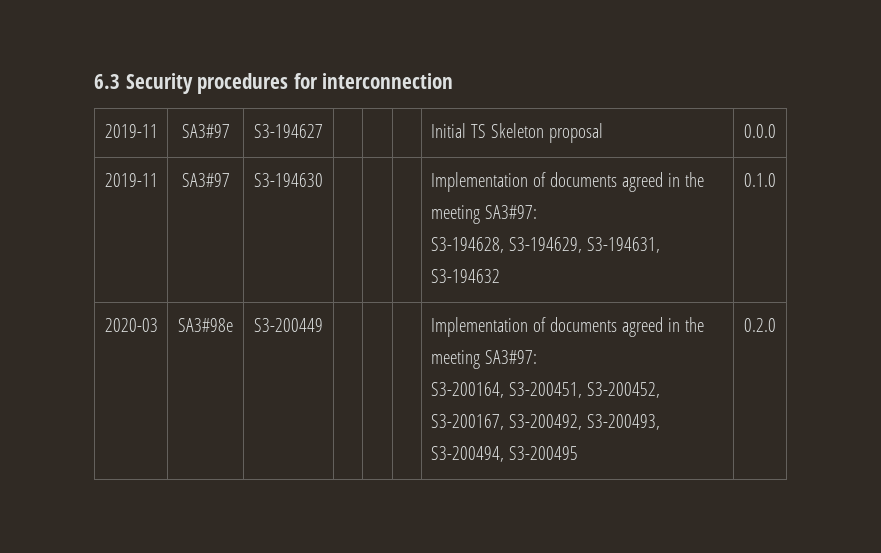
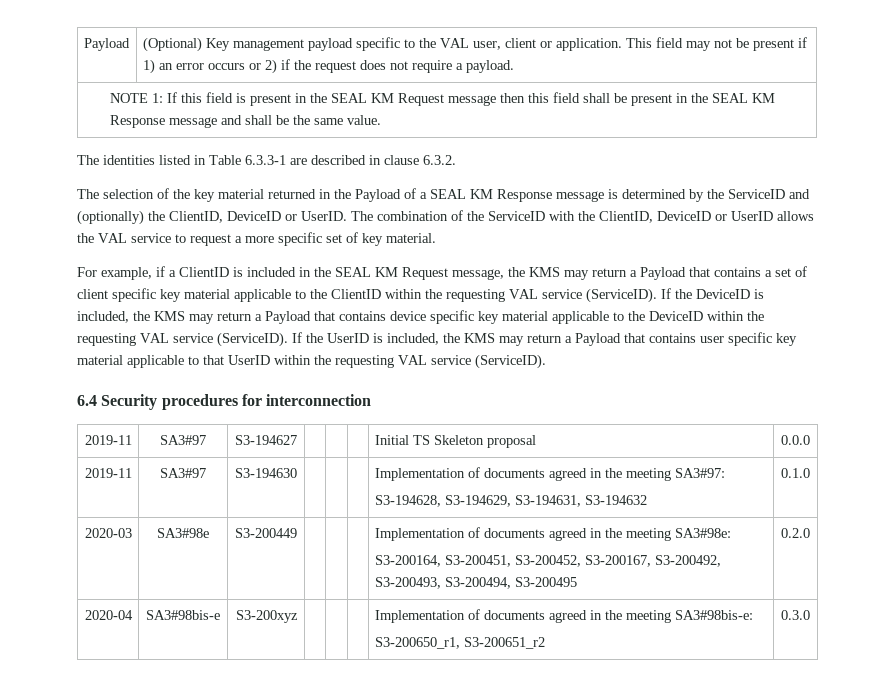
- 6.3 Security procedures for interconnection
+ Payload | (Optional) Key management payload specific to the VAL user, client or application. This field may not be present if 1) an error occurs or 2) if the request does not require a payload.
+ NOTE 1: If this field is present in the SEAL KM Request message then this field shall be present in the SEAL KM Response message and shall be the same value.
+ The identities listed in Table 6.3.3-1 are described in clause 6.3.2.
+ The selection of the key material returned in the Payload of a SEAL KM Response message is determined by the ServiceID and (optionally) the ClientID, DeviceID or UserID. The combination of the ServiceID with the ClientID, DeviceID or UserID allows the VAL service to request a more specific set of key material.
+ For example, if a ClientID is included in the SEAL KM Request message, the KMS may return a Payload that contains a set of client specific key material applicable to the ClientID within the requesting VAL service (ServiceID). If the DeviceID is included, the KMS may return a Payload that contains device specific key material applicable to the DeviceID within the requesting VAL service (ServiceID). If the UserID is included, the KMS may return a Payload that contains user specific key material applicable to that UserID within the requesting VAL service (ServiceID).
+ 6.4 Security procedures for interconnection
- 2020-03 | SA3#98e | S3-200449 | | | | Implementation of documents agreed in the meeting SA3#97:
+ 2020-03 | SA3#98e | S3-200449 | | | | Implementation of documents agreed in the meeting SA3#98e:
+ 2020-04 | SA3#98bis-e | S3-200xyz | | | | Implementation of documents agreed in the meeting SA3#98bis-e:
+ S3-200650_r1, S3-200651_r2 | 0.3.0

